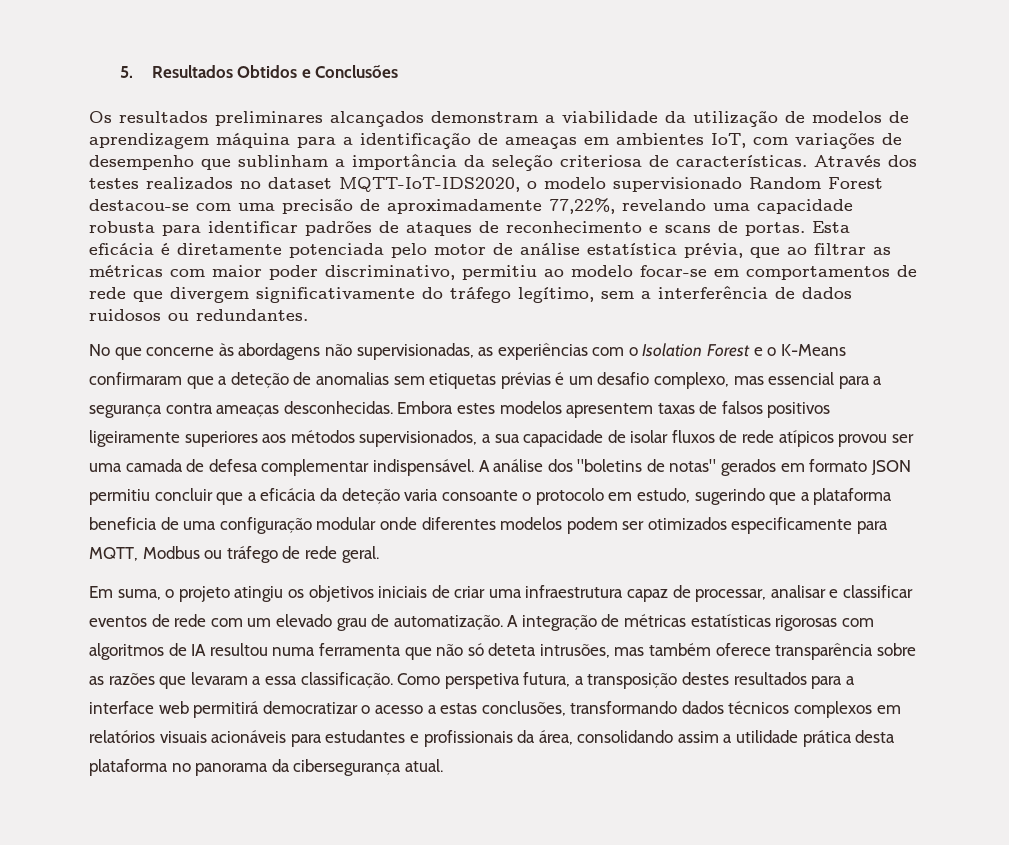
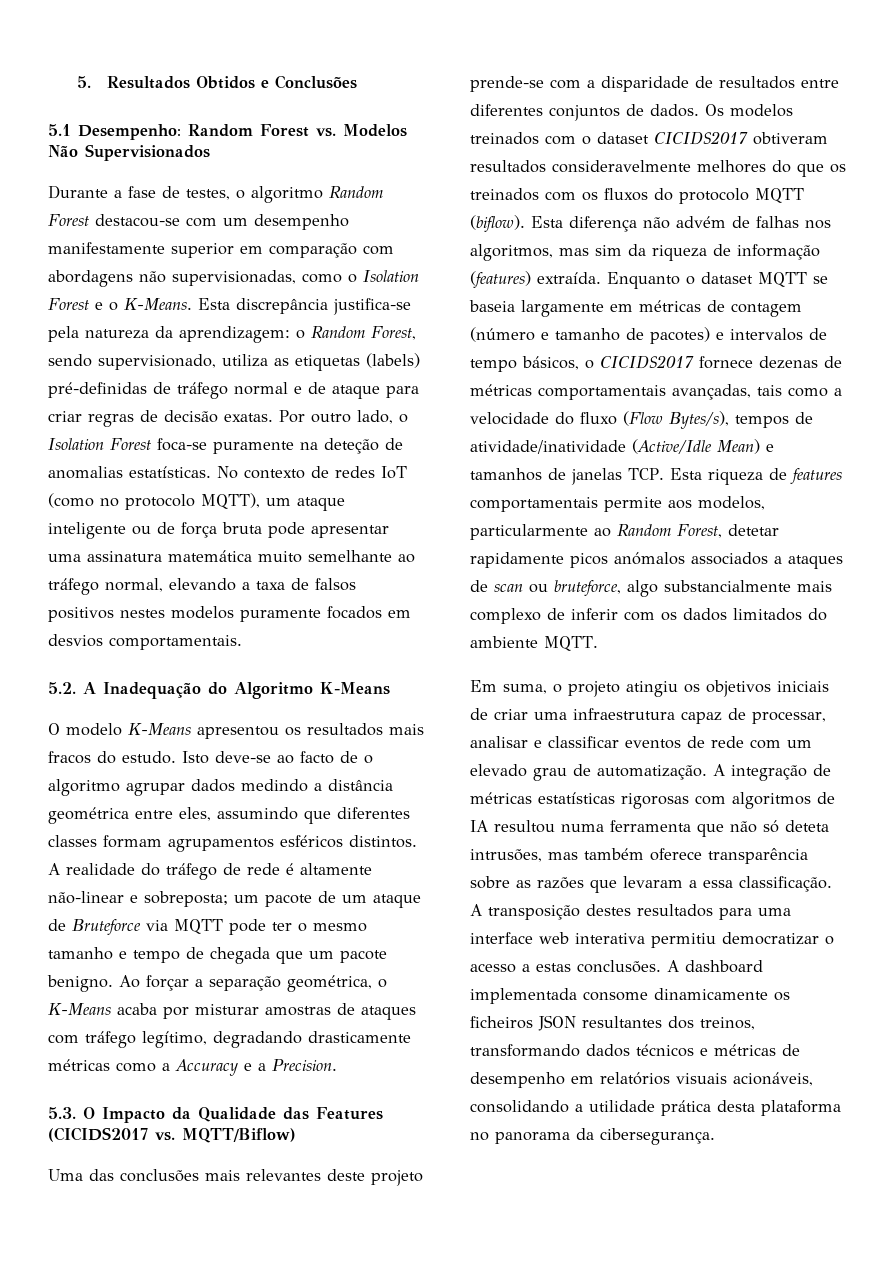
- Os resultados preliminares alcançados demonstram a viabilidade da utilização de modelos de aprendizagem máquina para a identificação de ameaças em ambientes IoT, com variações de desempenho que sublinham a importância da seleção criteriosa de características. Através dos testes realizados no dataset MQTT-IoT-IDS2020, o modelo supervisionado Random Forest destacou-se com uma precisão de aproximadamente 77,22%, revelando uma capacidade robusta para identificar padrões de ataques de reconhecimento e scans de portas. Esta eficácia é diretamente potenciada pelo motor de análise estatística prévia, que ao filtrar as métricas com maior poder discriminativo, permitiu ao modelo focar-se em comportamentos de rede que divergem significativamente do tráfego legítimo, sem a interferência de dados ruidosos ou redundantes.
- No que concerne às abordagens não supervisionadas, as experiências com o Isolation Forest e o K-Means confirmaram que a deteção de anomalias sem etiquetas prévias é um desafio complexo, mas essencial para a segurança contra ameaças desconhecidas. Embora estes modelos apresentem taxas de falsos positivos ligeiramente superiores aos métodos supervisionados, a sua capacidade de isolar fluxos de rede atípicos provou ser uma camada de defesa complementar indispensável. A análise dos "boletins de notas" gerados em formato JSON permitiu concluir que a eficácia da deteção varia consoante o protocolo em estudo, sugerindo que a plataforma beneficia de uma configuração modular onde diferentes modelos podem ser otimizados especificamente para MQTT, Modbus ou tráfego de rede geral.
+ 5.1 Desempenho: Random Forest vs. Modelos Não Supervisionados
+ Durante a fase de testes, o algoritmo Random Forest destacou-se com um desempenho manifestamente superior em comparação com abordagens não supervisionadas, como o Isolation Forest e o K-Means. Esta discrepância justifica-se pela natureza da aprendizagem: o Random Forest, sendo supervisionado, utiliza as etiquetas (labels) pré-definidas de tráfego normal e de ataque para criar regras de decisão exatas. Por outro lado, o Isolation Forest foca-se puramente na deteção de anomalias estatísticas. No contexto de redes IoT (como no protocolo MQTT), um ataque inteligente ou de força bruta pode apresentar uma assinatura matemática muito semelhante ao tráfego normal, elevando a taxa de falsos positivos nestes modelos puramente focados em desvios comportamentais.
+ 5.2. A Inadequação do Algoritmo K-Means
+ O modelo K-Means apresentou os resultados mais fracos do estudo. Isto deve-se ao facto de o algoritmo agrupar dados medindo a distância geométrica entre eles, assumindo que diferentes classes formam agrupamentos esféricos distintos. A realidade do tráfego de rede é altamente não-linear e sobreposta; um pacote de um ataque de Bruteforce via MQTT pode ter o mesmo tamanho e tempo de chegada que um pacote benigno. Ao forçar a separação geométrica, o K-Means acaba por misturar amostras de ataques com tráfego legítimo, degradando drasticamente métricas como a Accuracy e a Precision.
+ 5.3. O Impacto da Qualidade das Features (CICIDS2017 vs. MQTT/Biflow)
+ Uma das conclusões mais relevantes deste projeto prende-se com a disparidade de resultados entre diferentes conjuntos de dados. Os modelos treinados com o dataset CICIDS2017 obtiveram resultados consideravelmente melhores do que os treinados com os fluxos do protocolo MQTT (biflow). Esta diferença não advém de falhas nos algoritmos, mas sim da riqueza de informação (features) extraída. Enquanto o dataset MQTT se baseia largamente em métricas de contagem (número e tamanho de pacotes) e intervalos de tempo básicos, o CICIDS2017 fornece dezenas de métricas comportamentais avançadas, tais como a velocidade do fluxo (Flow Bytes/s), tempos de atividade/inatividade (Active/Idle Mean) e tamanhos de janelas TCP. Esta riqueza de features comportamentais permite aos modelos, particularmente ao Random Forest, detetar rapidamente picos anómalos associados a ataques de scan ou bruteforce, algo substancialmente mais complexo de inferir com os dados limitados do ambiente MQTT.
- Como perspetiva futura, a transposição destes resultados para a interface web permitirá democratizar o acesso a estas conclusões, transformando dados técnicos complexos em relatórios visuais acionáveis para estudantes e profissionais da área, consolidando assim a utilidade prática desta plataforma no panorama da cibersegurança atual.
+ A transposição destes resultados para uma interface web interativa permitiu democratizar o acesso a estas conclusões. A dashboard implementada consome dinamicamente os ficheiros JSON resultantes dos treinos, transformando dados técnicos e métricas de desempenho em relatórios visuais acionáveis, consolidando a utilidade prática desta plataforma no panorama da cibersegurança.

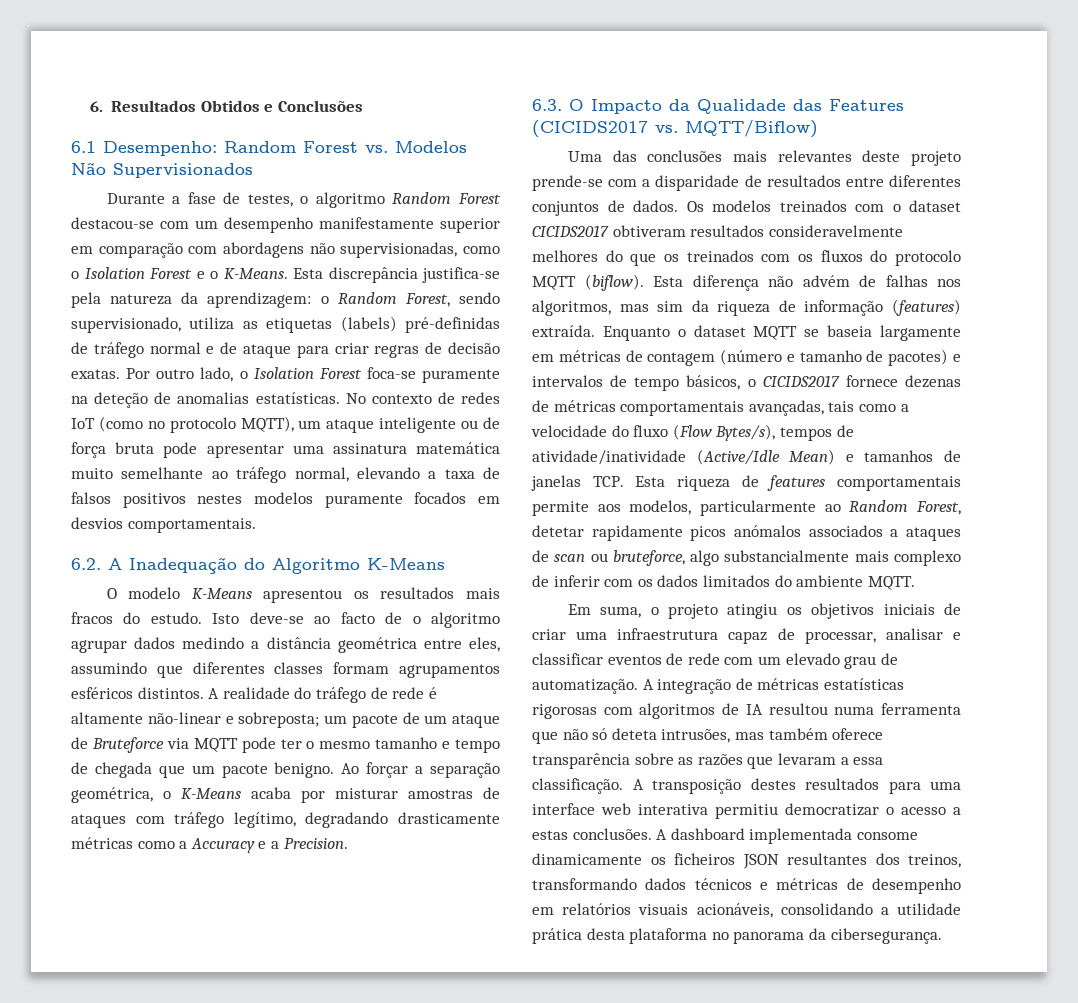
- 5. Resultados Obtidos e Conclusões
+ 6. Resultados Obtidos e Conclusões
- 5.1 Desempenho: Random Forest vs. Modelos Não Supervisionados
+ 6.1 Desempenho: Random Forest vs. Modelos Não Supervisionados
- 5.2. A Inadequação do Algoritmo K-Means
+ 6.2. A Inadequação do Algoritmo K-Means
- 5.3. O Impacto da Qualidade das Features (CICIDS2017 vs. MQTT/Biflow)
+ 6.3. O Impacto da Qualidade das Features (CICIDS2017 vs. MQTT/Biflow)

